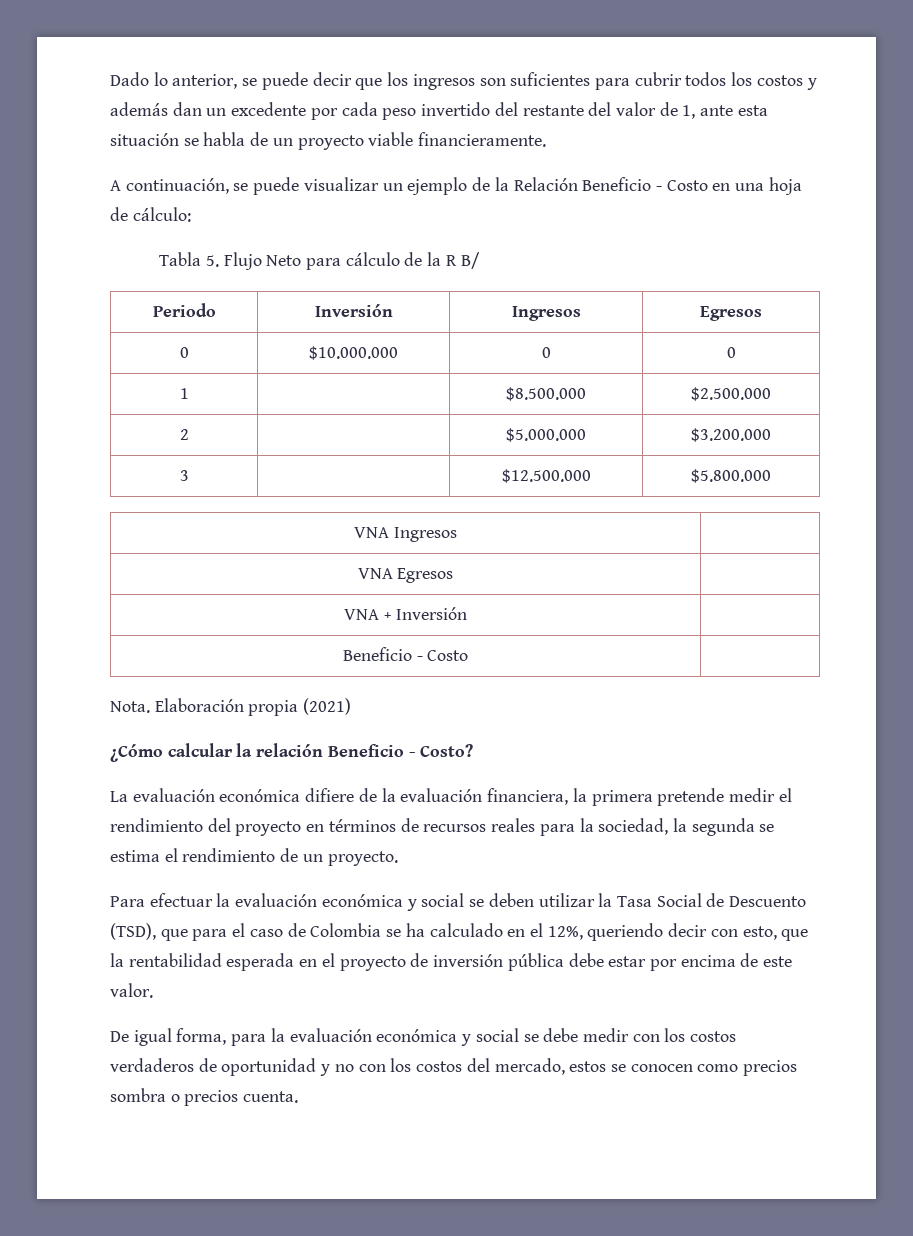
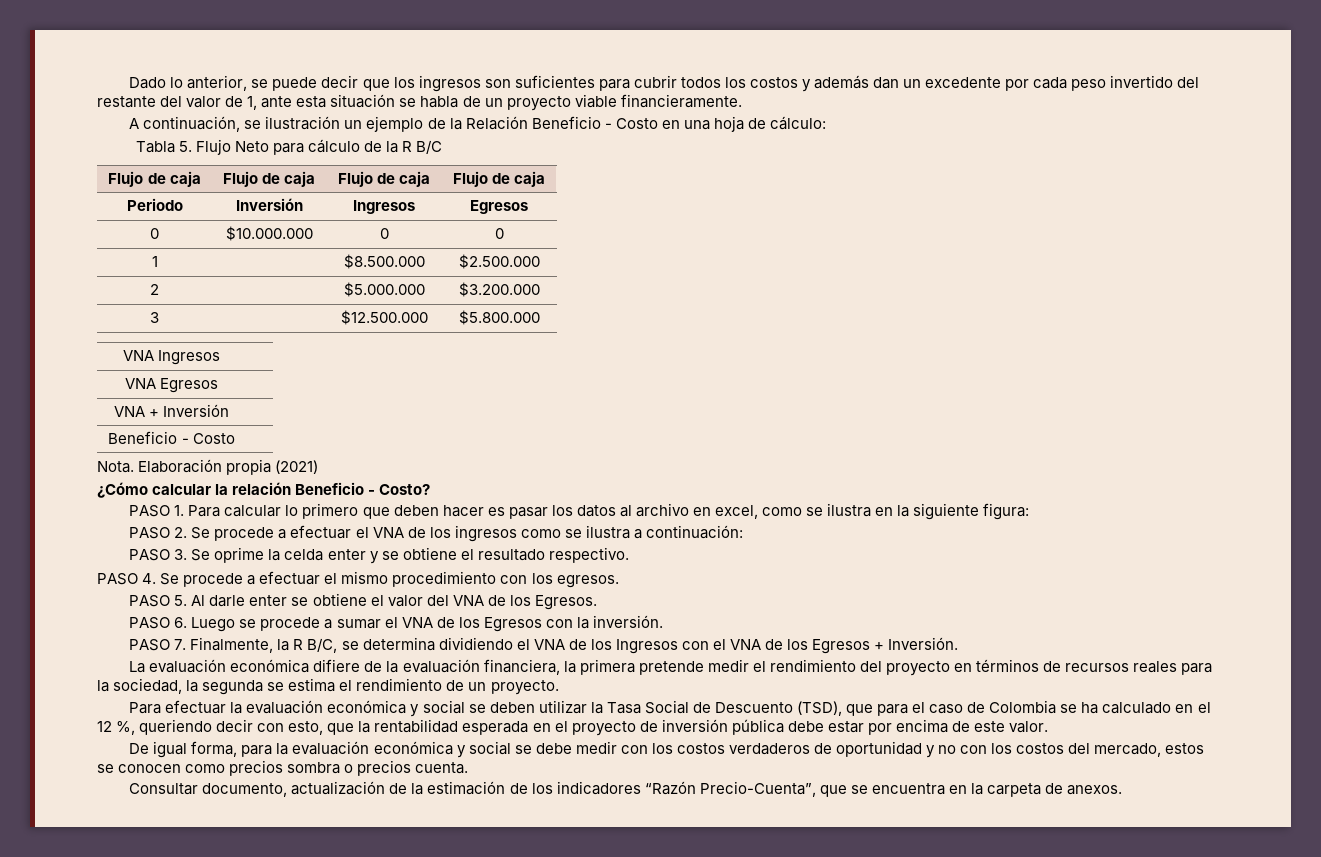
- A continuación, se puede visualizar un ejemplo de la Relación Beneficio - Costo en una hoja de cálculo:
+ A continuación, se ilustración un ejemplo de la Relación Beneficio - Costo en una hoja de cálculo:
- Tabla 5. Flujo Neto para cálculo de la R B/
+ Tabla 5. Flujo Neto para cálculo de la R B/C
+ Flujo de caja | Flujo de caja | Flujo de caja | Flujo de caja
+ PASO 1. Para calcular lo primero que deben hacer es pasar los datos al archivo en excel, como se ilustra en la siguiente figura:
+ PASO 2. Se procede a efectuar el VNA de los ingresos como se ilustra a continuación:
+ PASO 3. Se oprime la celda enter y se obtiene el resultado respectivo.
+ PASO 4. Se procede a efectuar el mismo procedimiento con los egresos.
+ PASO 5. Al darle enter se obtiene el valor del VNA de los Egresos.
+ PASO 6. Luego se procede a sumar el VNA de los Egresos con la inversión.
+ PASO 7. Finalmente, la R B/C, se determina dividiendo el VNA de los Ingresos con el VNA de los Egresos + Inversión.
- Para efectuar la evaluación económica y social se deben utilizar la Tasa Social de Descuento (TSD), que para el caso de Colombia se ha calculado en el 12%, queriendo decir con esto, que la rentabilidad esperada en el proyecto de inversión pública debe estar por encima de este valor.
+ Para efectuar la evaluación económica y social se deben utilizar la Tasa Social de Descuento (TSD), que para el caso de Colombia se ha calculado en el 12 %, queriendo decir con esto, que la rentabilidad esperada en el proyecto de inversión pública debe estar por encima de este valor.
+ Consultar documento, actualización de la estimación de los indicadores “Razón Precio-Cuenta”, que se encuentra en la carpeta de anexos.

